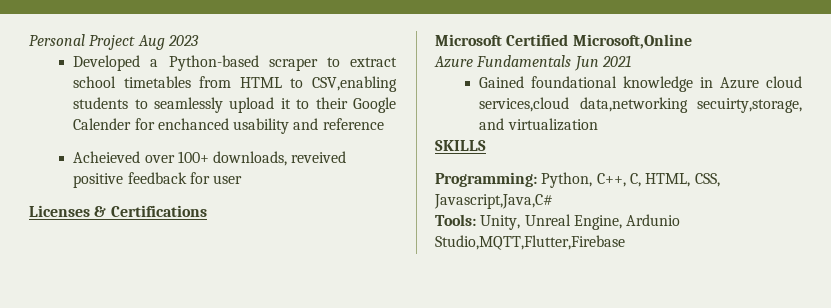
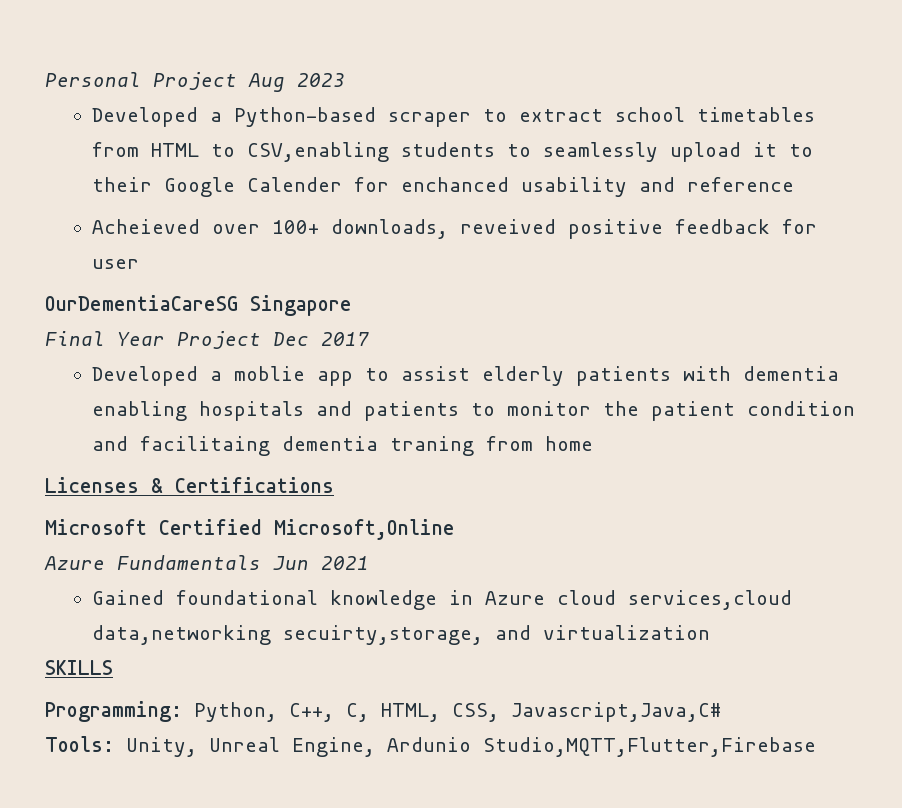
+ OurDementiaCareSG Singapore
+ Final Year Project Dec 2017
+ Developed a moblie app to assist elderly patients with dementia enabling hospitals and patients to monitor the patient condition and facilitaing dementia traning from home

